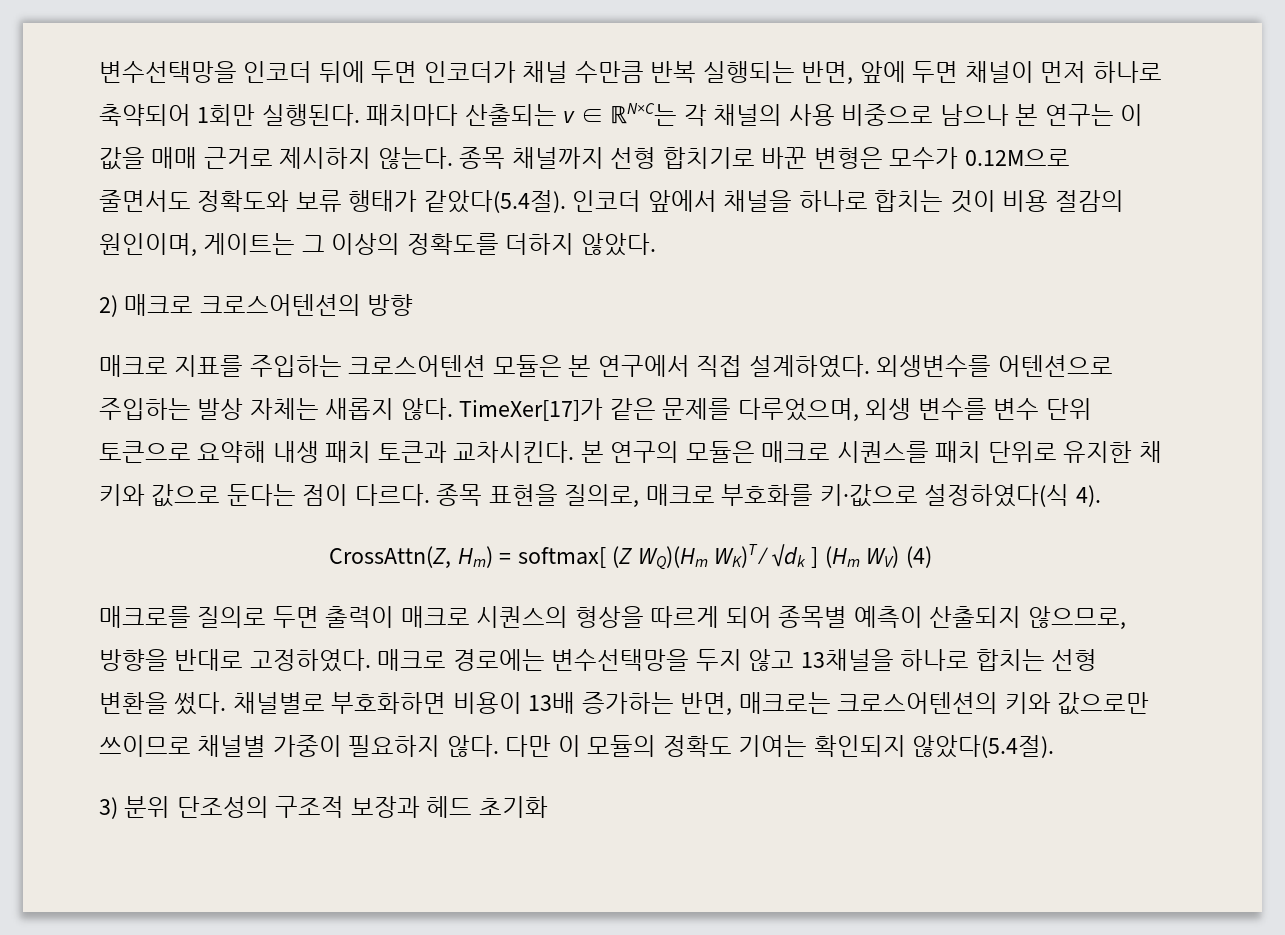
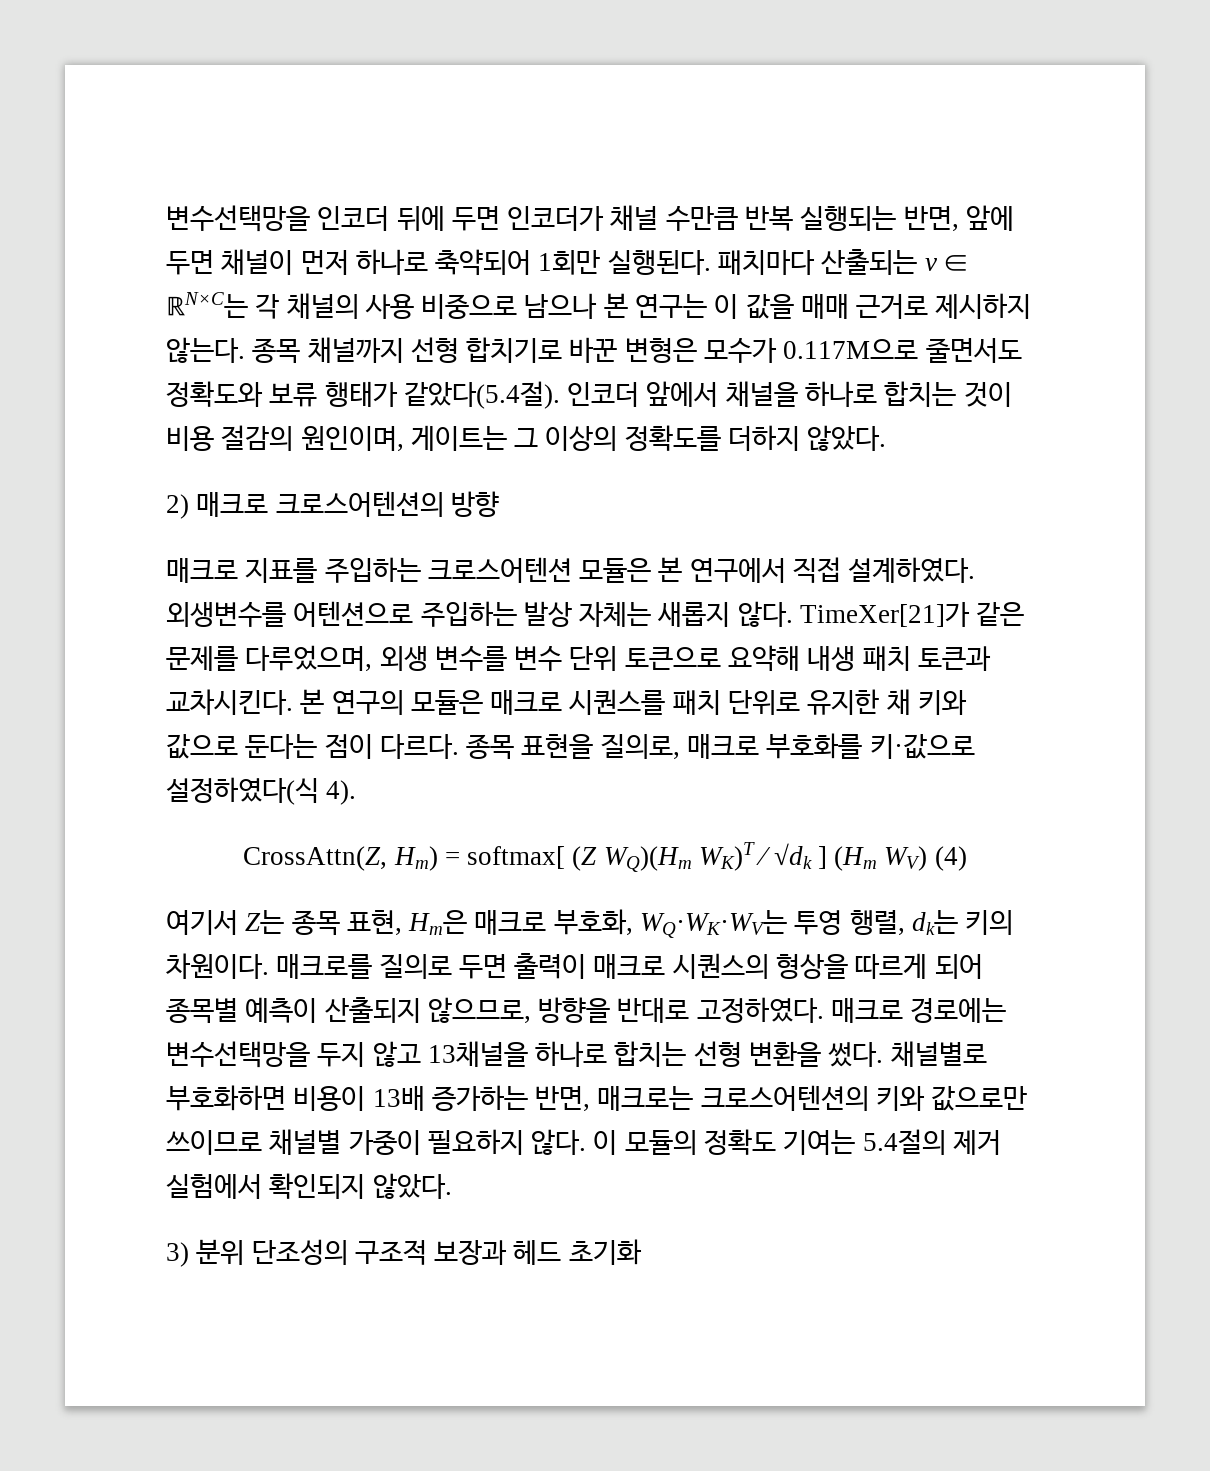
- 종목 채널까지 선형 합치기로 바꾼 변형은 모수가 0.12M으로 줄면서도 정확도와 보류 행태가 같았다(5.4절). 인코더 앞에서 채널을 하나로 합치는 것이 비용 절감의 원인이며, 게이트는 그 이상의 정확도를 더하지 않았다.
+ 종목 채널까지 선형 합치기로 바꾼 변형은 모수가 0.117M으로 줄면서도 정확도와 보류 행태가 같았다(5.4절). 인코더 앞에서 채널을 하나로 합치는 것이 비용 절감의 원인이며, 게이트는 그 이상의 정확도를 더하지 않았다.
- TimeXer[17]가 같은 문제를 다루었으며, 외생 변수를 변수 단위 토큰으로 요약해 내생 패치 토큰과 교차시킨다.
+ TimeXer[21]가 같은 문제를 다루었으며, 외생 변수를 변수 단위 토큰으로 요약해 내생 패치 토큰과 교차시킨다.
+ 여기서 Z는 종목 표현, Hm은 매크로 부호화, WQ·WK·WV는 투영 행렬, dk는 키의 차원이다.
- 다만 이 모듈의 정확도 기여는 확인되지 않았다(5.4절).
+ 이 모듈의 정확도 기여는 5.4절의 제거 실험에서 확인되지 않았다.

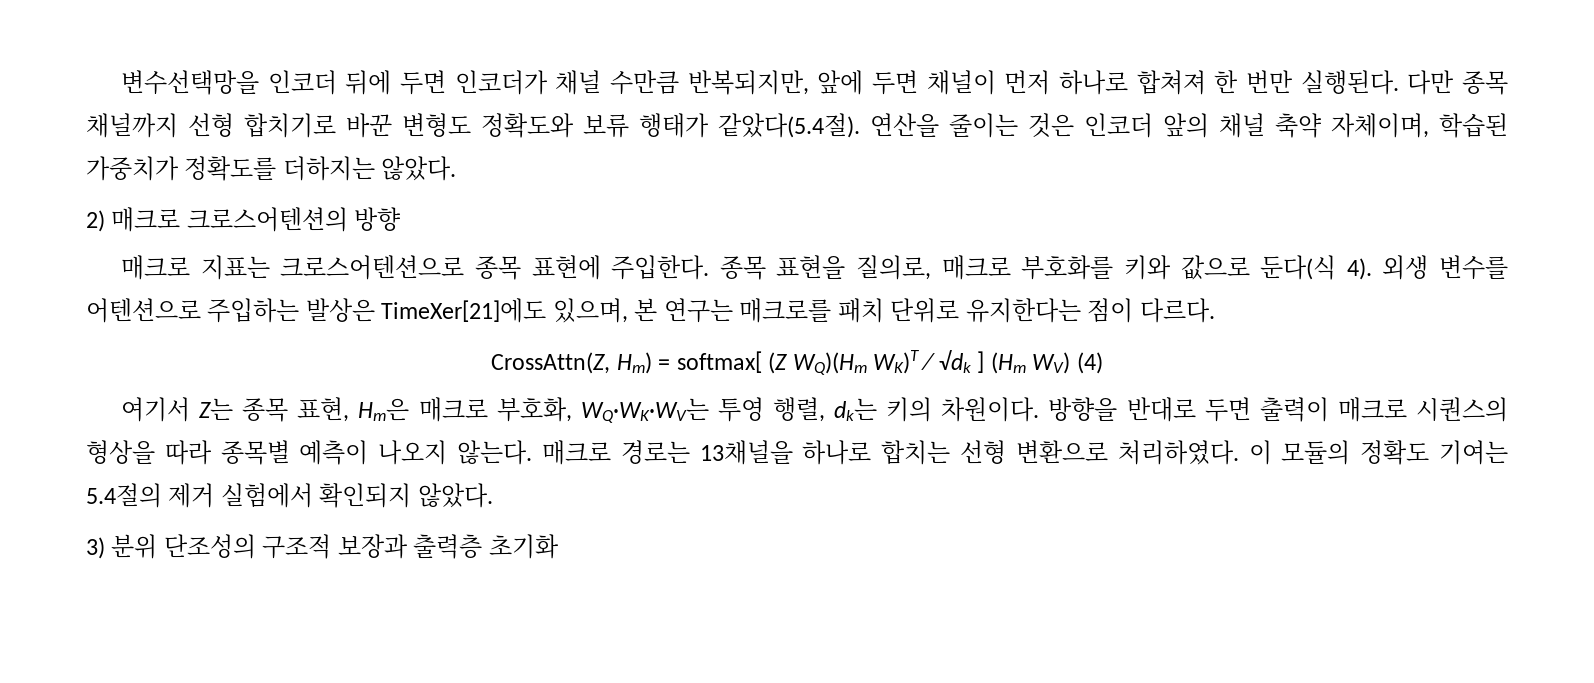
- 변수선택망을 인코더 뒤에 두면 인코더가 채널 수만큼 반복 실행되는 반면, 앞에 두면 채널이 먼저 하나로 축약되어 1회만 실행된다. 패치마다 산출되는 v ∈ ℝN×C는 각 채널의 사용 비중으로 남으나 본 연구는 이 값을 매매 근거로 제시하지 않는다. 종목 채널까지 선형 합치기로 바꾼 변형은 모수가 0.117M으로 줄면서도 정확도와 보류 행태가 같았다(5.4절). 인코더 앞에서 채널을 하나로 합치는 것이 비용 절감의 원인이며, 게이트는 그 이상의 정확도를 더하지 않았다.
+ 변수선택망을 인코더 뒤에 두면 인코더가 채널 수만큼 반복되지만, 앞에 두면 채널이 먼저 하나로 합쳐져 한 번만 실행된다. 다만 종목 채널까지 선형 합치기로 바꾼 변형도 정확도와 보류 행태가 같았다(5.4절). 연산을 줄이는 것은 인코더 앞의 채널 축약 자체이며, 학습된 가중치가 정확도를 더하지는 않았다.
- 매크로 지표를 주입하는 크로스어텐션 모듈은 본 연구에서 직접 설계하였다. 외생변수를 어텐션으로 주입하는 발상 자체는 새롭지 않다. TimeXer[21]가 같은 문제를 다루었으며, 외생 변수를 변수 단위 토큰으로 요약해 내생 패치 토큰과 교차시킨다. 본 연구의 모듈은 매크로 시퀀스를 패치 단위로 유지한 채 키와 값으로 둔다는 점이 다르다.
+ 매크로 지표는 크로스어텐션으로 종목 표현에 주입한다.
- 종목 표현을 질의로, 매크로 부호화를 키·값으로 설정하였다(식 4).
+ 종목 표현을 질의로, 매크로 부호화를 키와 값으로 둔다(식 4). 외생 변수를 어텐션으로 주입하는 발상은 TimeXer[21]에도 있으며, 본 연구는 매크로를 패치 단위로 유지한다는 점이 다르다.
- 매크로를 질의로 두면 출력이 매크로 시퀀스의 형상을 따르게 되어 종목별 예측이 산출되지 않으므로, 방향을 반대로 고정하였다. 매크로 경로에는 변수선택망을 두지 않고 13채널을 하나로 합치는 선형 변환을 썼다. 채널별로 부호화하면 비용이 13배 증가하는 반면, 매크로는 크로스어텐션의 키와 값으로만 쓰이므로 채널별 가중이 필요하지 않다.
+ 방향을 반대로 두면 출력이 매크로 시퀀스의 형상을 따라 종목별 예측이 나오지 않는다. 매크로 경로는 13채널을 하나로 합치는 선형 변환으로 처리하였다.
- 3) 분위 단조성의 구조적 보장과 헤드 초기화
+ 3) 분위 단조성의 구조적 보장과 출력층 초기화

